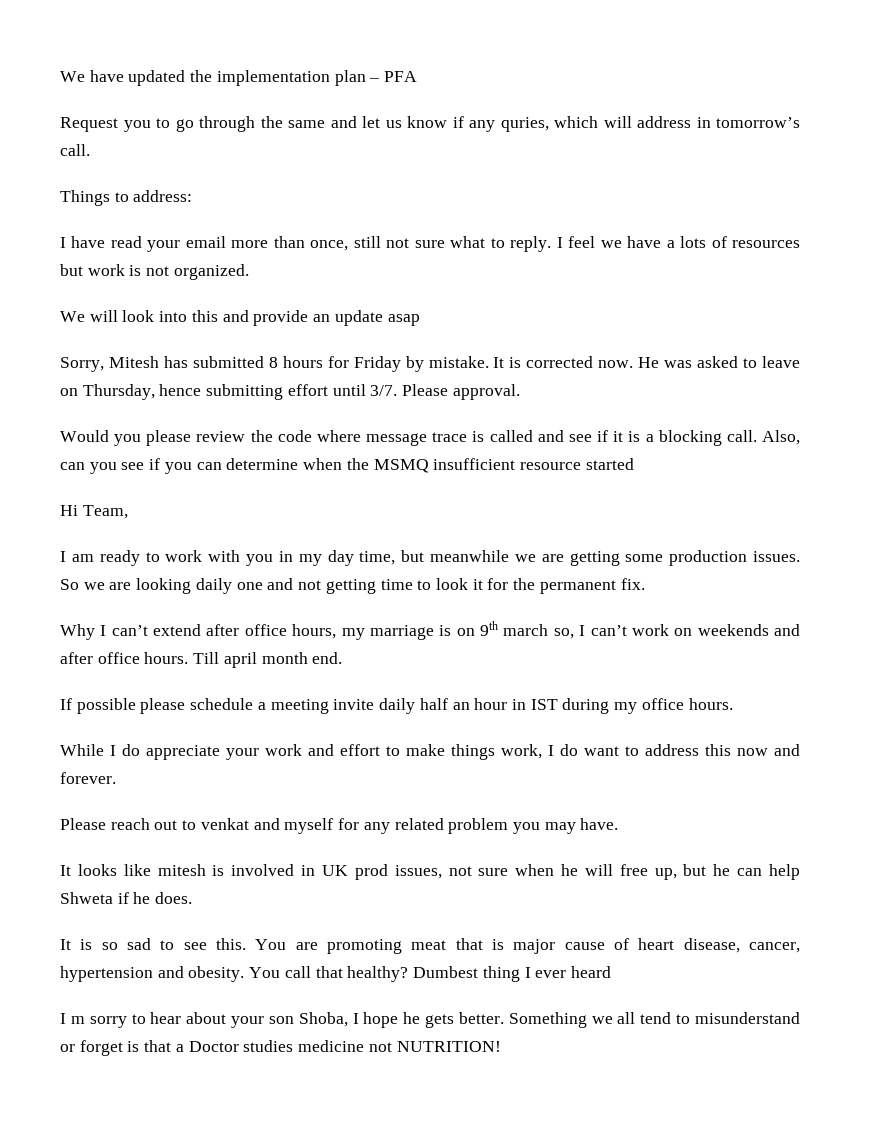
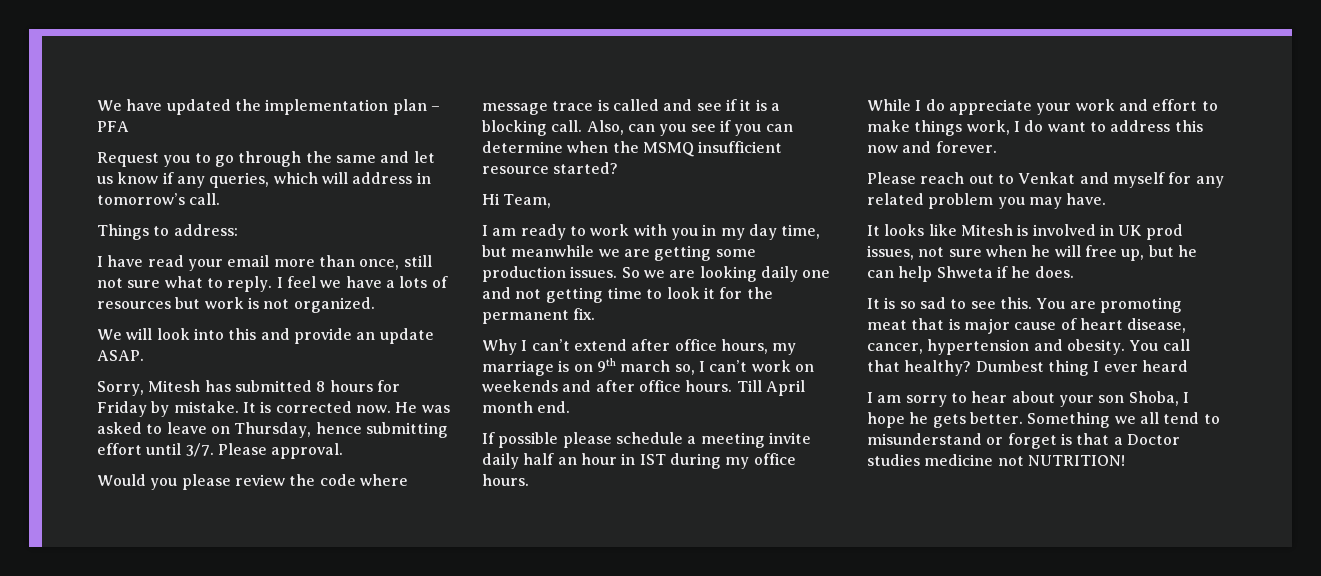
- Request you to go through the same and let us know if any quries, which will address in tomorrow’s call.
+ Request you to go through the same and let us know if any queries, which will address in tomorrow’s call.
- We will look into this and provide an update asap
+ We will look into this and provide an update ASAP.
- Also, can you see if you can determine when the MSMQ insufficient resource started
+ Also, can you see if you can determine when the MSMQ insufficient resource started?
- Till april month end.
+ Till April month end.
- Please reach out to venkat and myself for any related problem you may have.
+ Please reach out to Venkat and myself for any related problem you may have.
- It looks like mitesh is involved in UK prod issues, not sure when he will free up, but he can help Shweta if he does.
+ It looks like Mitesh is involved in UK prod issues, not sure when he will free up, but he can help Shweta if he does.
- I m sorry to hear about your son Shoba, I hope he gets better.
+ I am sorry to hear about your son Shoba, I hope he gets better.

